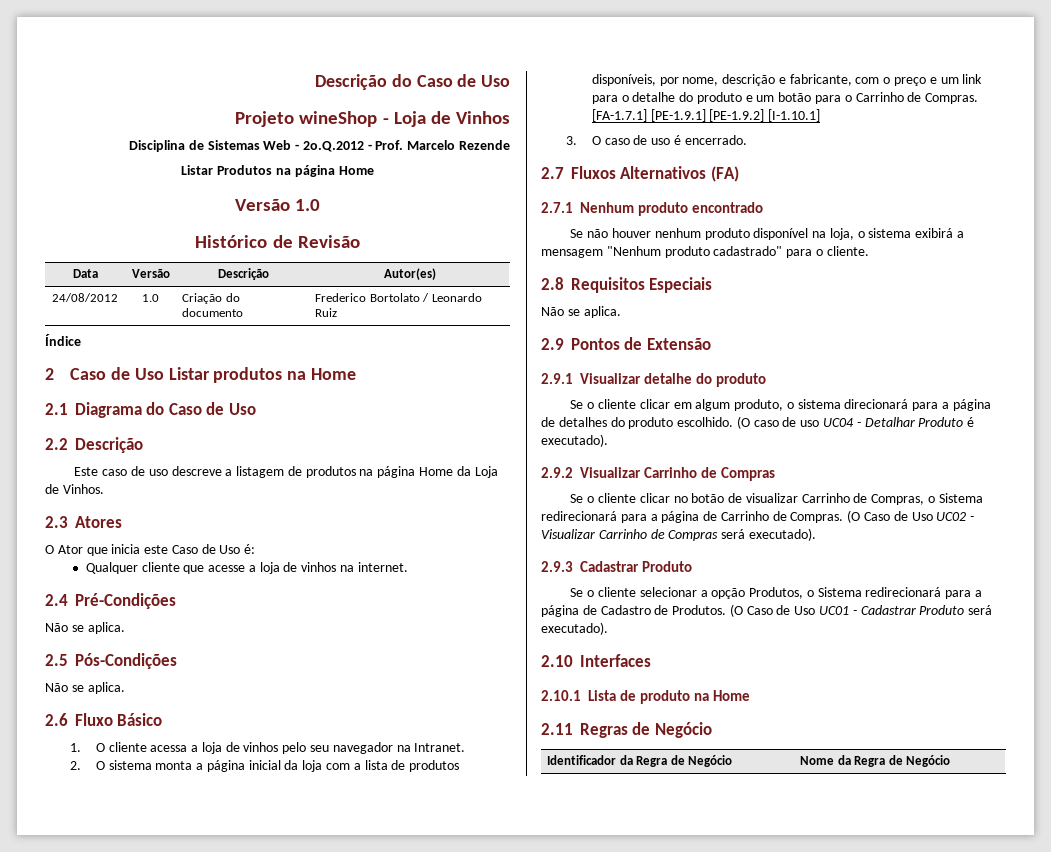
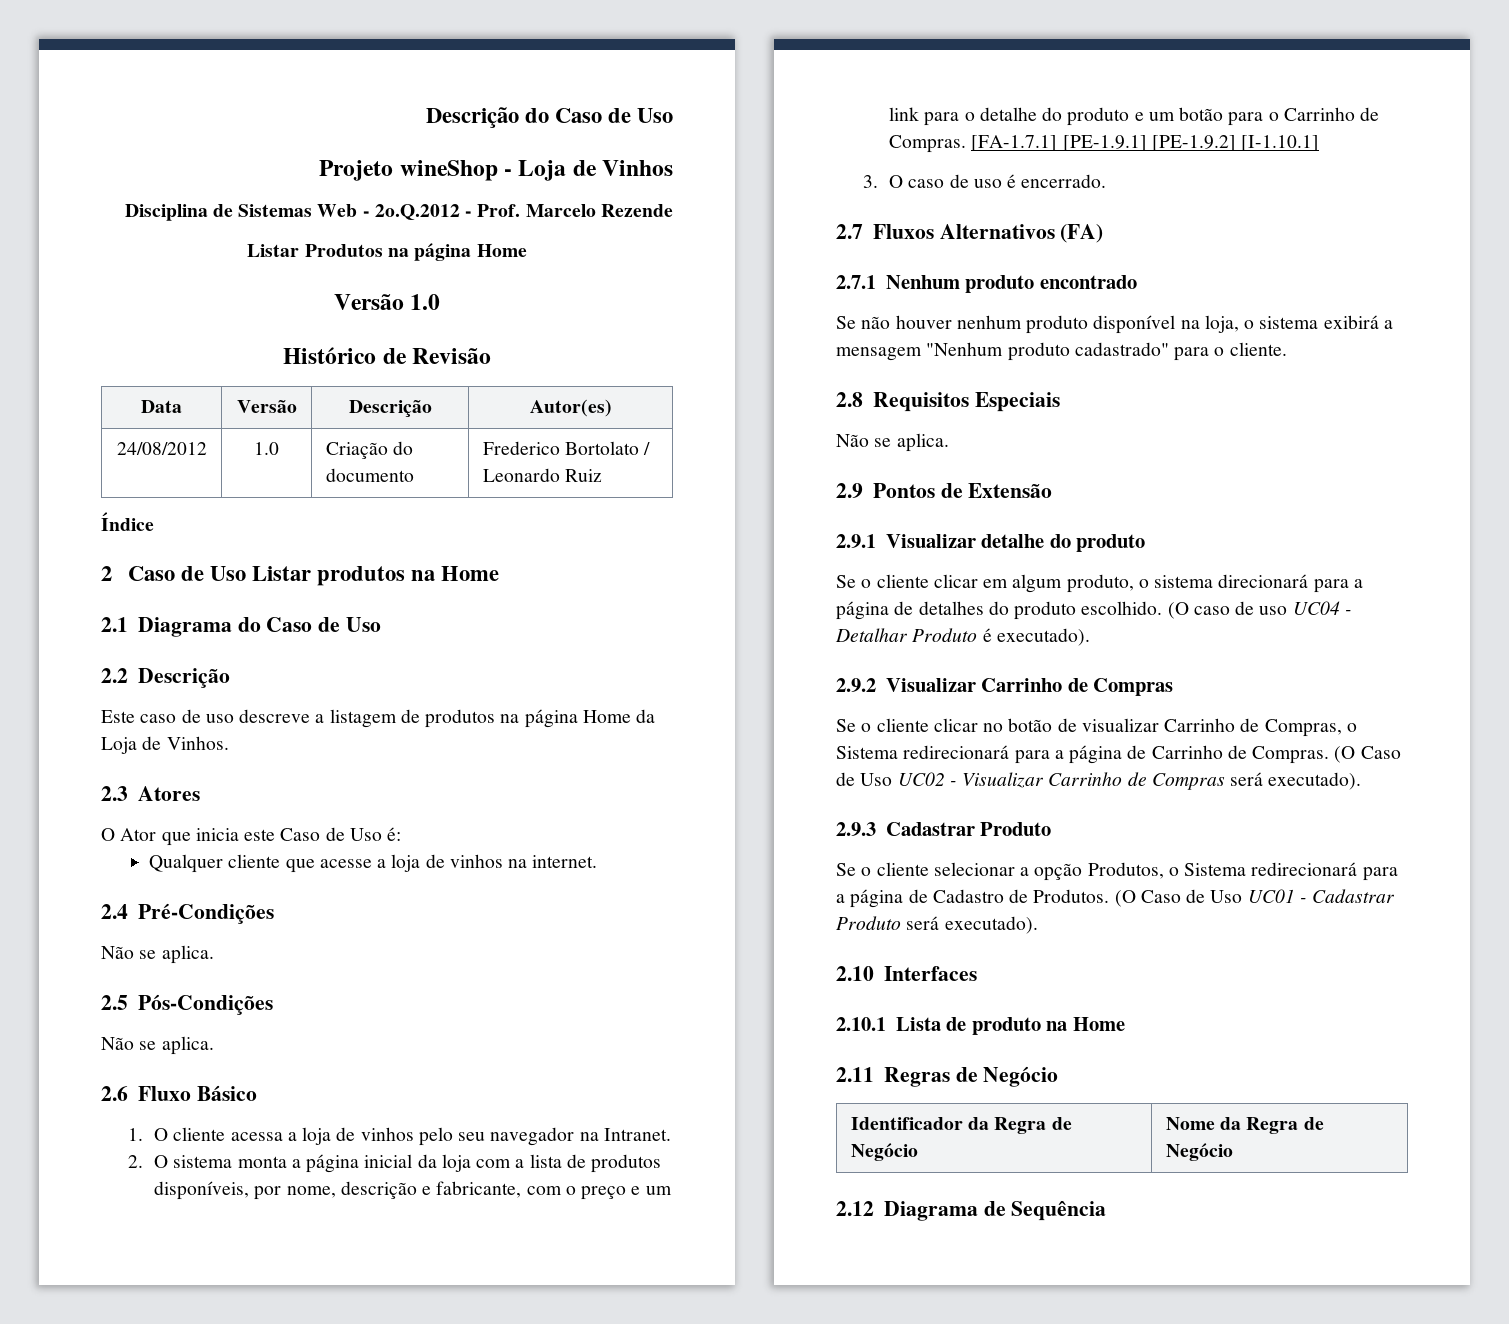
+ 2.12 Diagrama de Sequência

